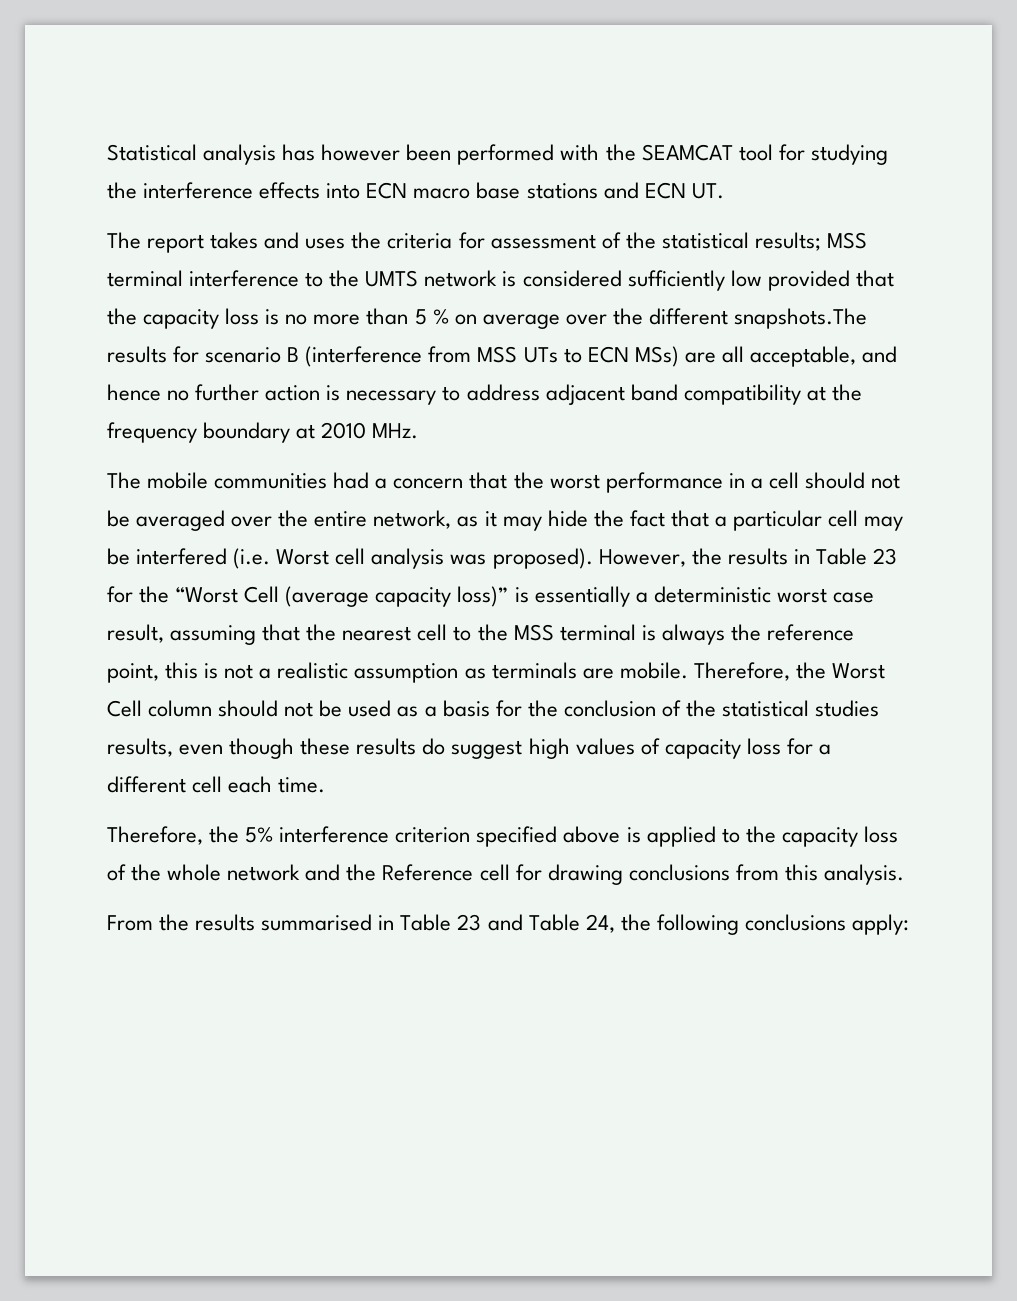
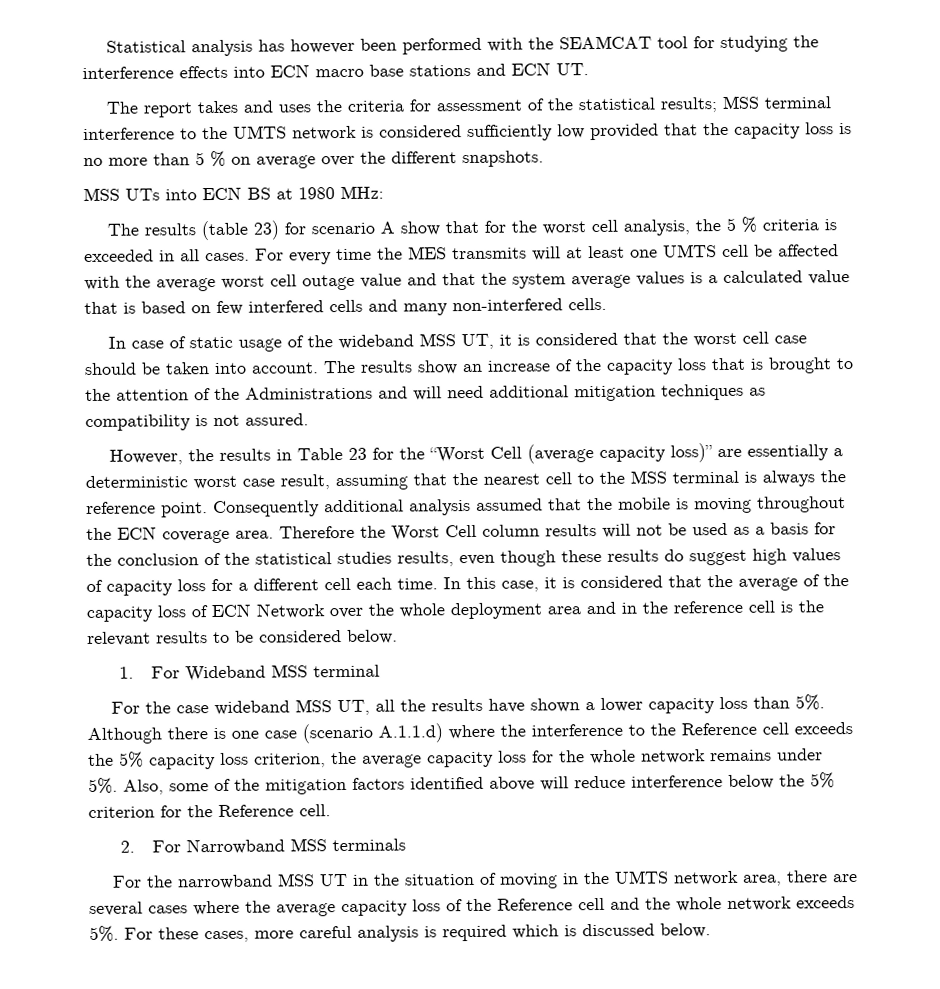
- MSS terminal interference to the UMTS network is considered sufficiently low provided that the capacity loss is no more than 5 % on average over the different snapshots.The results for scenario B (interference from MSS UTs to ECN MSs) are all acceptable, and hence no further action is necessary to address adjacent band compatibility at the frequency boundary at 2010 MHz.
- The mobile communities had a concern that the worst performance in a cell should not be averaged over the entire network, as it may hide the fact that a particular cell may be interfered (i.e. Worst cell analysis was proposed). However, the results in Table 23 for the “Worst Cell (average capacity loss)” is essentially a deterministic worst case result, assuming that the nearest cell to the MSS terminal is always the reference point, this is not a realistic assumption as terminals are mobile. Therefore, the Worst Cell column should not be used as a basis for the conclusion of the statistical studies results, even though these results do suggest high values of capacity loss for a different cell each time.
- Therefore, the 5% interference criterion specified above is applied to the capacity loss of the whole network and the Reference cell for drawing conclusions from this analysis.
- From the results summarised in Table 23 and Table 24, the following conclusions apply:
+ MSS terminal interference to the UMTS network is considered sufficiently low provided that the capacity loss is no more than 5 % on average over the different snapshots.
+ MSS UTs into ECN BS at 1980 MHz:
+ The results (table 23) for scenario A show that for the worst cell analysis, the 5 % criteria is exceeded in all cases. For every time the MES transmits will at least one UMTS cell be affected with the average worst cell outage value and that the system average values is a calculated value that is based on few interfered cells and many non-interfered cells.
+ In case of static usage of the wideband MSS UT, it is considered that the worst cell case should be taken into account. The results show an increase of the capacity loss that is brought to the attention of the Administrations and will need additional mitigation techniques as compatibility is not assured.
+ However, the results in Table 23 for the “Worst Cell (average capacity loss)” are essentially a deterministic worst case result, assuming that the nearest cell to the MSS terminal is always the reference point. Consequently additional analysis assumed that the mobile is moving throughout the ECN coverage area. Therefore the Worst Cell column results will not be used as a basis for the conclusion of the statistical studies results, even though these results do suggest high values of capacity loss for a different cell each time. In this case, it is considered that the average of the capacity loss of ECN Network over the whole deployment area and in the reference cell is the relevant results to be considered below.
+ 1. For Wideband MSS terminal
+ For the case wideband MSS UT, all the results have shown a lower capacity loss than 5%. Although there is one case (scenario A.1.1.d) where the interference to the Reference cell exceeds the 5% capacity loss criterion, the average capacity loss for the whole network remains under 5%. Also, some of the mitigation factors identified above will reduce interference below the 5% criterion for the Reference cell.
+ 2. For Narrowband MSS terminals
+ For the narrowband MSS UT in the situation of moving in the UMTS network area, there are several cases where the average capacity loss of the Reference cell and the whole network exceeds 5%. For these cases, more careful analysis is required which is discussed below.

